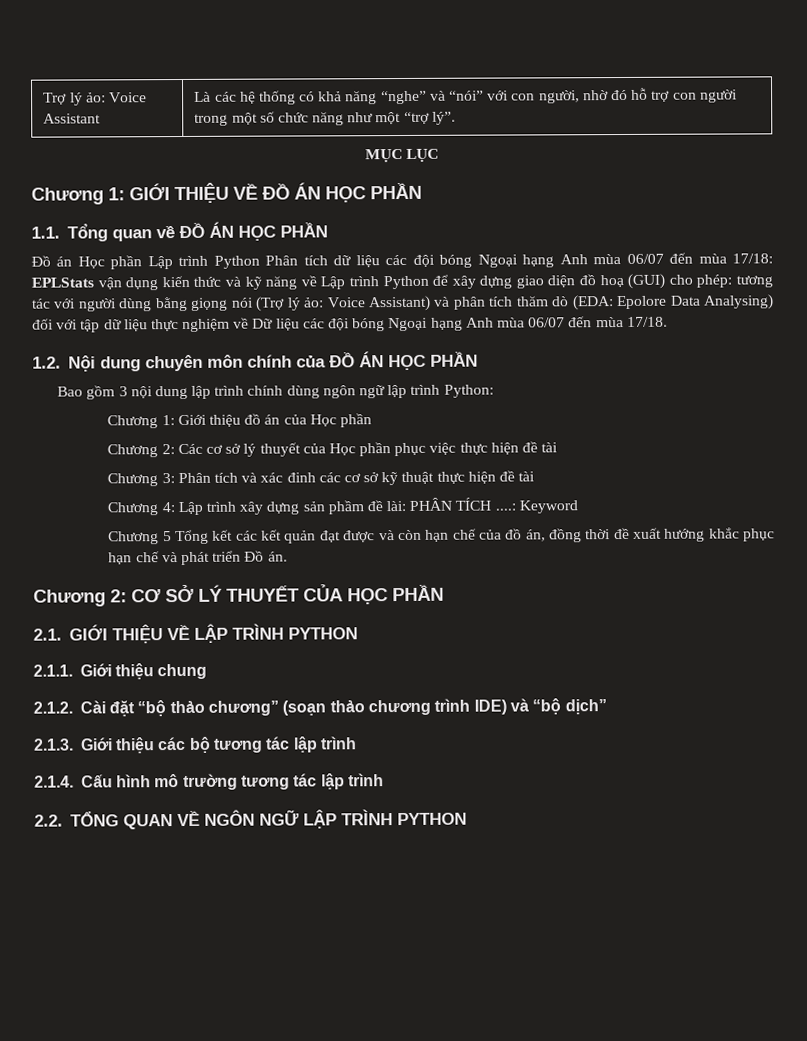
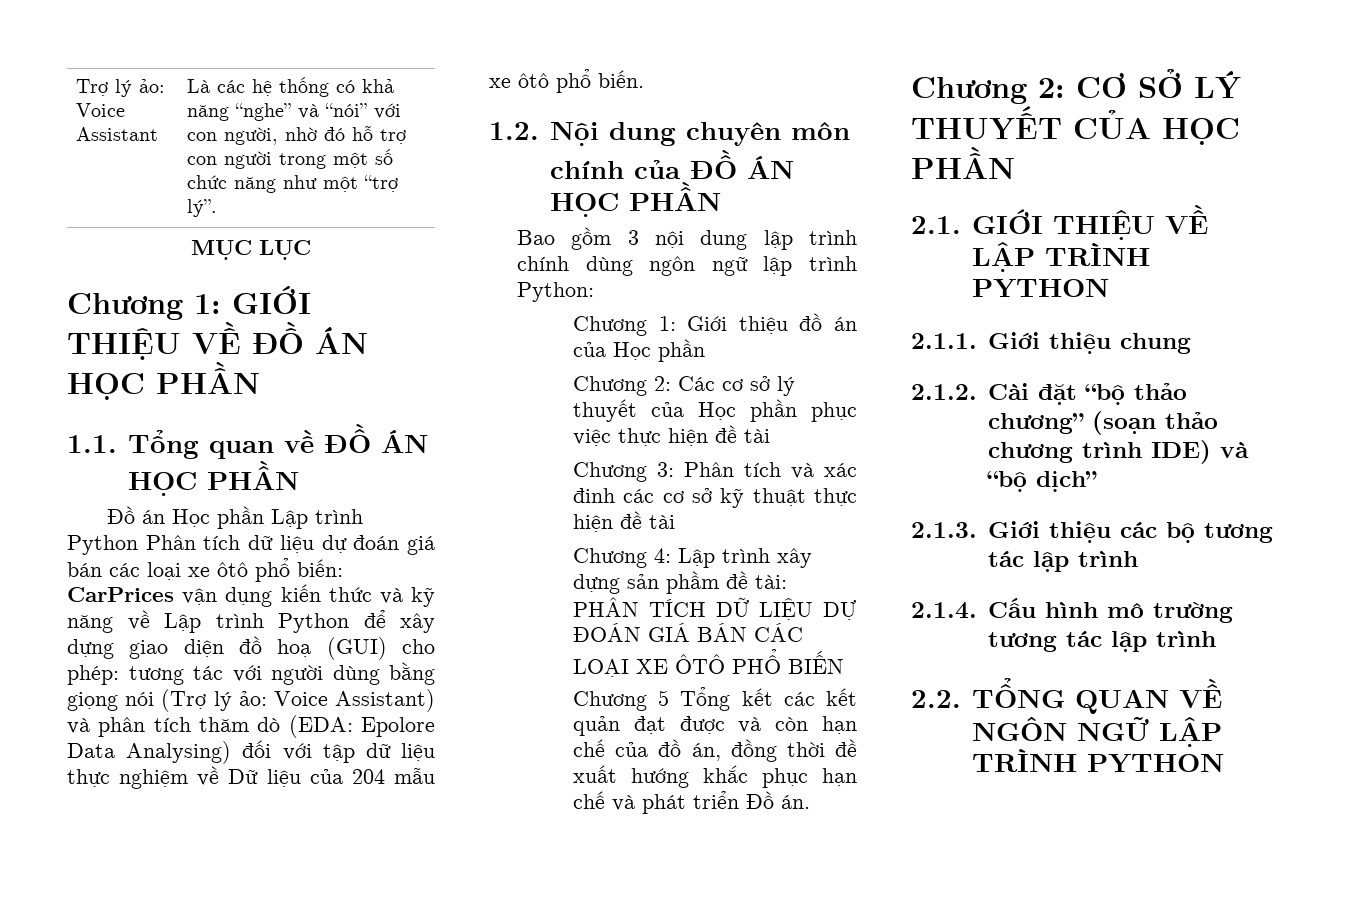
- Đồ án Học phần Lập trình Python Phân tích dữ liệu các đội bóng Ngoại hạng Anh mùa 06/07 đến mùa 17/18: EPLStats vận dụng kiến thức và kỹ năng về Lập trình Python để xây dựng giao diện đồ hoạ (GUI) cho phép:
+ Đồ án Học phần Lập trình Python Phân tích dữ liệu dự đoán giá bán các loại xe ôtô phổ biến: CarPrices vận dụng kiến thức và kỹ năng về Lập trình Python để xây dựng giao diện đồ hoạ (GUI) cho phép:
- Epolore Data Analysing) đối với tập dữ liệu thực nghiệm về Dữ liệu các đội bóng Ngoại hạng Anh mùa 06/07 đến mùa 17/18.
+ Epolore Data Analysing) đối với tập dữ liệu thực nghiệm về Dữ liệu của 204 mẫu xe ôtô phổ biến.
- Chương 4: Lập trình xây dựng sản phầm đề lài: PHÂN TÍCH ....: Keyword
+ Chương 4: Lập trình xây dựng sản phầm đề tài: PHÂN TÍCH DỮ LIỆU DỰ ĐOÁN GIÁ BÁN CÁC LOẠI XE ÔTÔ PHỔ BIẾN

